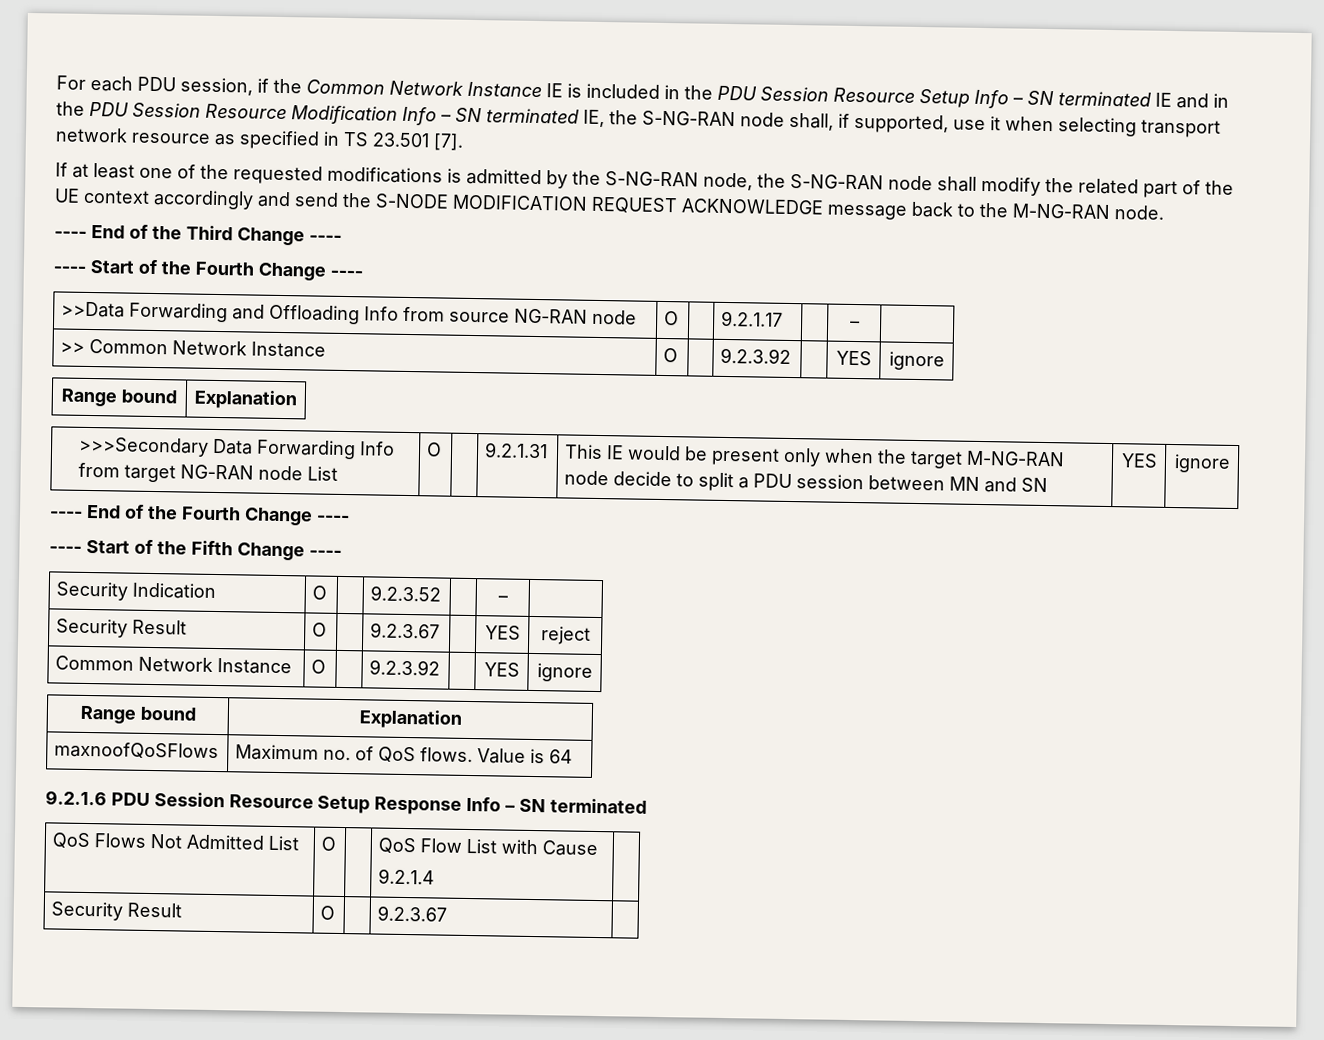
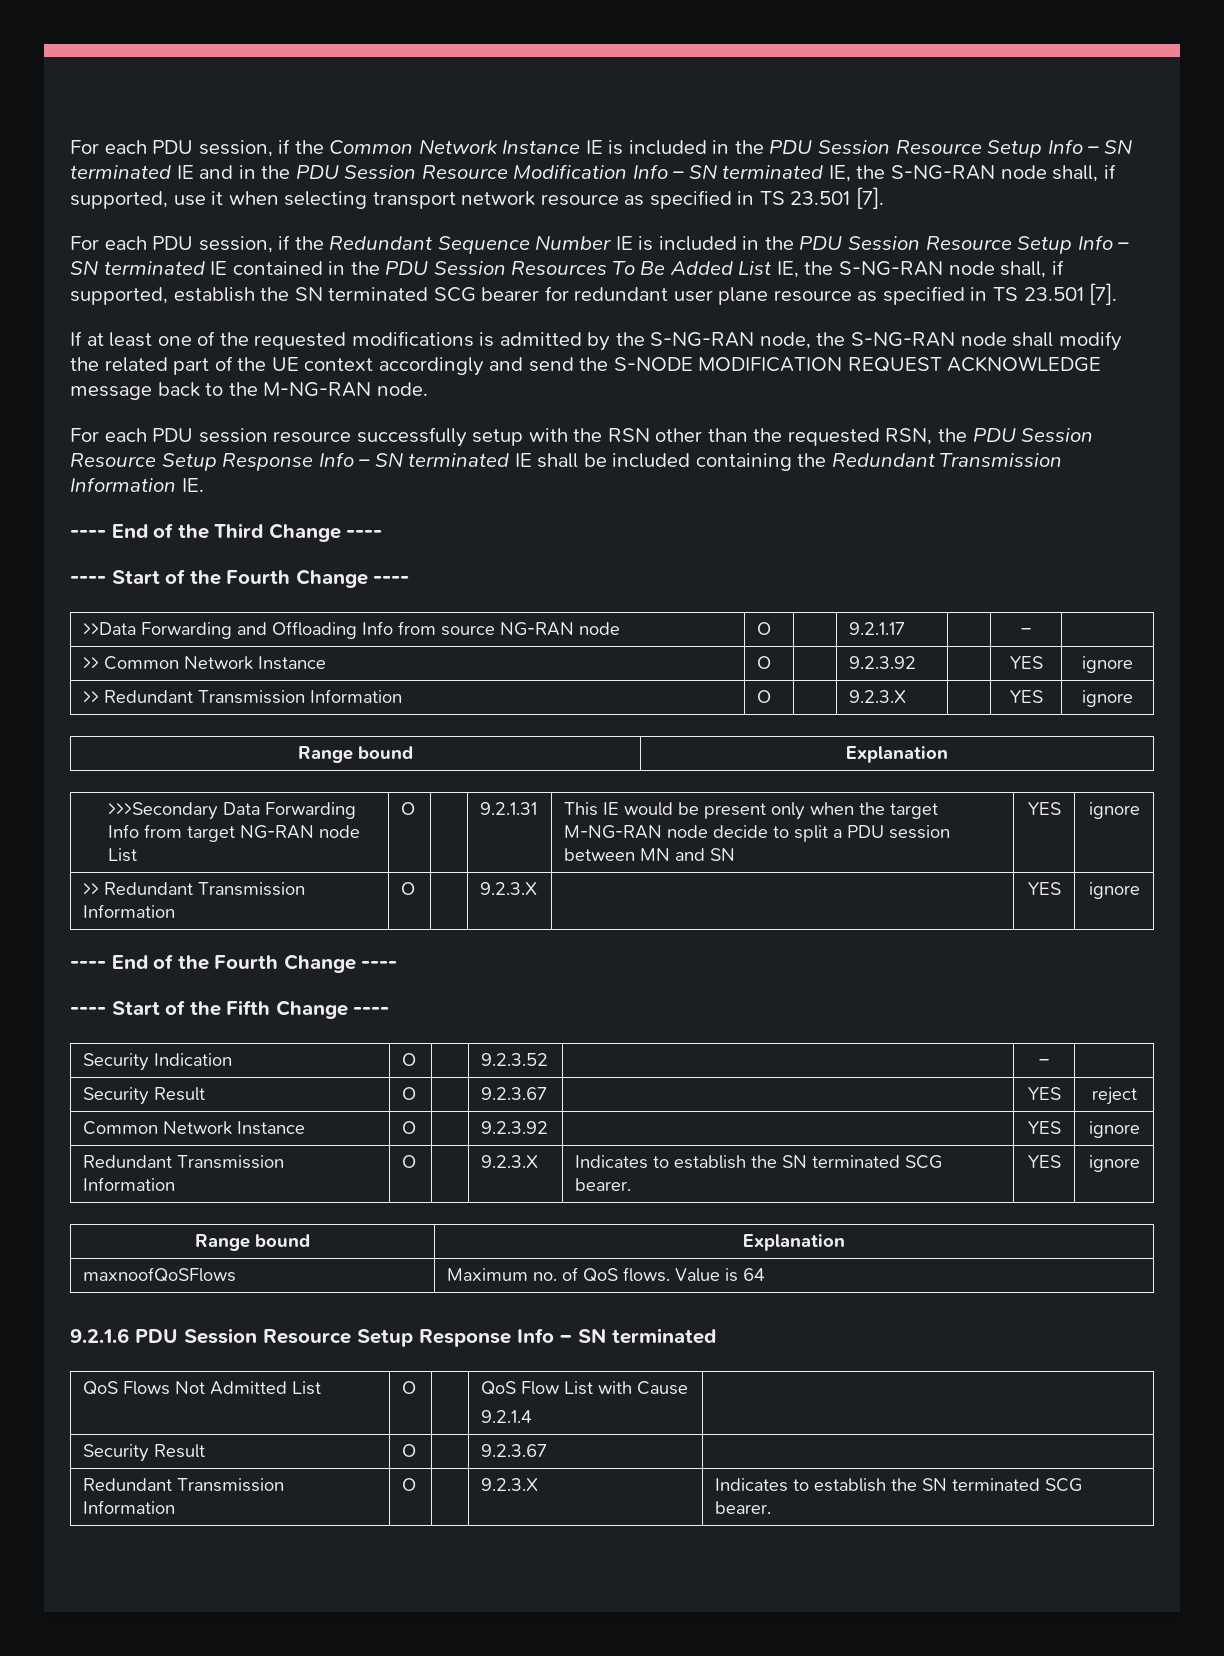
+ For each PDU session, if the Redundant Sequence Number IE is included in the PDU Session Resource Setup Info – SN terminated IE contained in the PDU Session Resources To Be Added List IE, the S-NG-RAN node shall, if supported, establish the SN terminated SCG bearer for redundant user plane resource as specified in TS 23.501 [7].
+ For each PDU session resource successfully setup with the RSN other than the requested RSN, the PDU Session Resource Setup Response Info – SN terminated IE shall be included containing the Redundant Transmission Information IE.
  >> Common Network Instance | O | | 9.2.3.92 | | YES | ignore
+ >> Redundant Transmission Information | O | | 9.2.3.X | | YES | ignore
  >>>Secondary Data Forwarding Info from target NG-RAN node List | O | | 9.2.1.31 | This IE would be present only when the target M-NG-RAN node decide to split a PDU session between MN and SN | YES | ignore
+ >> Redundant Transmission Information | O | | 9.2.3.X | | YES | ignore
+ Redundant Transmission Information | O | | 9.2.3.X | Indicates to establish the SN terminated SCG bearer. | YES | ignore
  QoS Flows Not Admitted List | O | | QoS Flow List with Cause
  9.2.1.4 |
  Security Result | O | | 9.2.3.67 |
+ Redundant Transmission Information | O | | 9.2.3.X | Indicates to establish the SN terminated SCG bearer.

